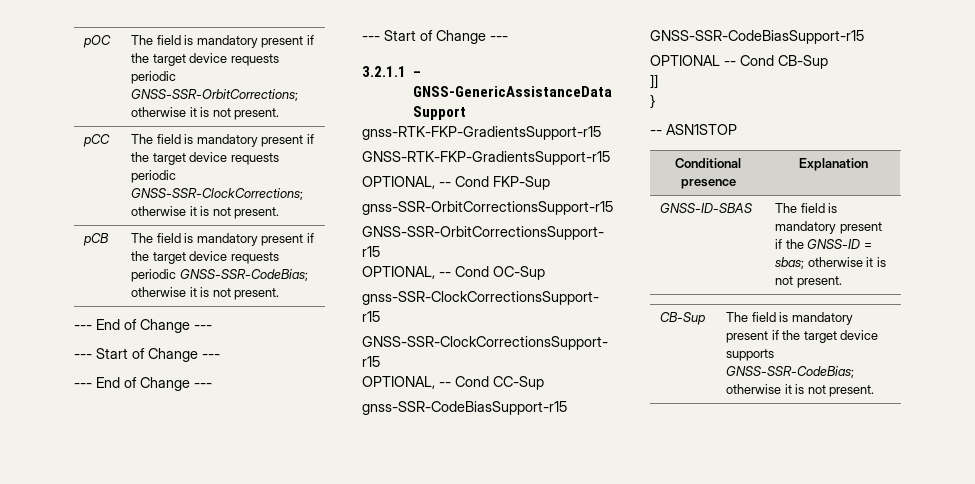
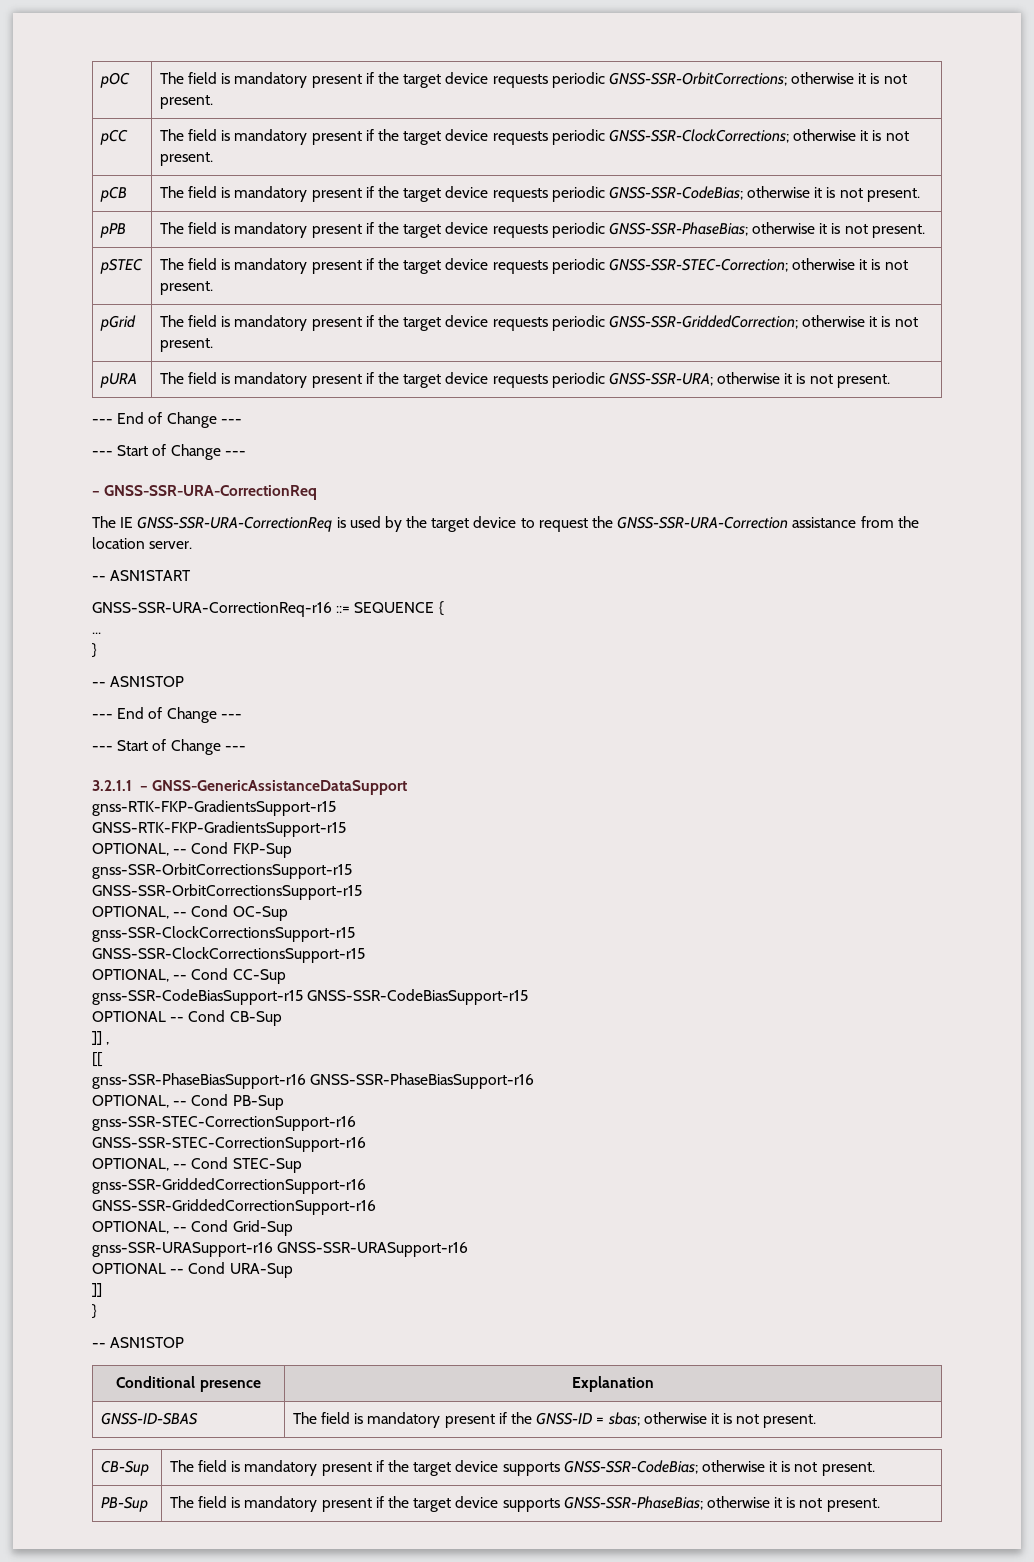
+ pPB | The field is mandatory present if the target device requests periodic GNSS-SSR-PhaseBias; otherwise it is not present.
+ pSTEC | The field is mandatory present if the target device requests periodic GNSS-SSR-STEC-Correction; otherwise it is not present.
+ pGrid | The field is mandatory present if the target device requests periodic GNSS-SSR-GriddedCorrection; otherwise it is not present.
+ pURA | The field is mandatory present if the target device requests periodic GNSS-SSR-URA; otherwise it is not present.
+ – GNSS-SSR-URA-CorrectionReq
+ The IE GNSS-SSR-URA-CorrectionReq is used by the target device to request the GNSS-SSR-URA-Correction assistance from the location server.
+ -- ASN1START
+ GNSS-SSR-URA-CorrectionReq-r16 ::= SEQUENCE {
+ ...
+ }
+ -- ASN1STOP
+ ]] ,
+ [[
+ gnss-SSR-PhaseBiasSupport-r16 GNSS-SSR-PhaseBiasSupport-r16
+ OPTIONAL, -- Cond PB-Sup
+ gnss-SSR-STEC-CorrectionSupport-r16
+ GNSS-SSR-STEC-CorrectionSupport-r16
+ OPTIONAL, -- Cond STEC-Sup
+ gnss-SSR-GriddedCorrectionSupport-r16
+ GNSS-SSR-GriddedCorrectionSupport-r16
+ OPTIONAL, -- Cond Grid-Sup
+ gnss-SSR-URASupport-r16 GNSS-SSR-URASupport-r16
+ OPTIONAL -- Cond URA-Sup
+ PB-Sup | The field is mandatory present if the target device supports GNSS-SSR-PhaseBias; otherwise it is not present.

